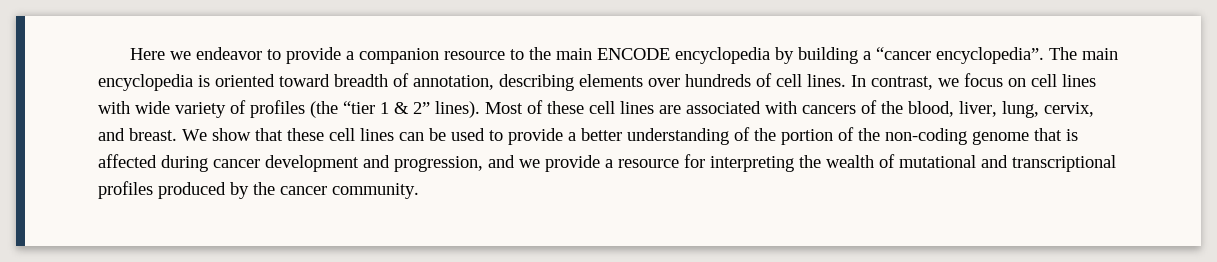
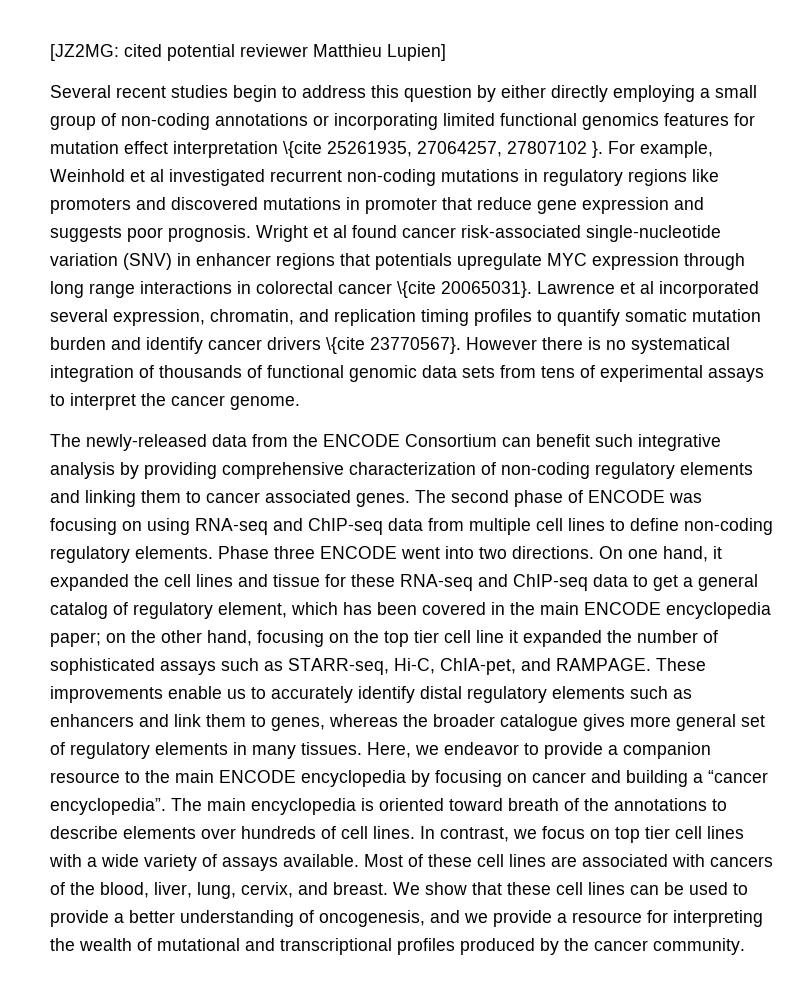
- Here we endeavor to provide a companion resource to the main ENCODE encyclopedia by building a “cancer encyclopedia”.
+ [JZ2MG: cited potential reviewer Matthieu Lupien]
+ Several recent studies begin to address this question by either directly employing a small group of non-coding annotations or incorporating limited functional genomics features for mutation effect interpretation \{cite 25261935, 27064257, 27807102 }. For example, Weinhold et al investigated recurrent non-coding mutations in regulatory regions like promoters and discovered mutations in promoter that reduce gene expression and suggests poor prognosis. Wright et al found cancer risk-associated single-nucleotide variation (SNV) in enhancer regions that potentials upregulate MYC expression through long range interactions in colorectal cancer \{cite 20065031}. Lawrence et al incorporated several expression, chromatin, and replication timing profiles to quantify somatic mutation burden and identify cancer drivers \{cite 23770567}. However there is no systematical integration of thousands of functional genomic data sets from tens of experimental assays to interpret the cancer genome.
+ The newly-released data from the ENCODE Consortium can benefit such integrative analysis by providing comprehensive characterization of non-coding regulatory elements and linking them to cancer associated genes. The second phase of ENCODE was focusing on using RNA-seq and ChIP-seq data from multiple cell lines to define non-coding regulatory elements. Phase three ENCODE went into two directions. On one hand, it expanded the cell lines and tissue for these RNA-seq and ChIP-seq data to get a general catalog of regulatory element, which has been covered in the main ENCODE encyclopedia paper; on the other hand, focusing on the top tier cell line it expanded the number of sophisticated assays such as STARR-seq, Hi-C, ChIA-pet, and RAMPAGE. These improvements enable us to accurately identify distal regulatory elements such as enhancers and link them to genes, whereas the broader catalogue gives more general set of regulatory elements in many tissues. Here, we endeavor to provide a companion resource to the main ENCODE encyclopedia by focusing on cancer and building a “cancer encyclopedia”.
- The main encyclopedia is oriented toward breadth of annotation, describing elements over hundreds of cell lines.
+ The main encyclopedia is oriented toward breath of the annotations to describe elements over hundreds of cell lines.
- In contrast, we focus on cell lines with wide variety of profiles (the “tier 1 & 2” lines).
+ In contrast, we focus on top tier cell lines with a wide variety of assays available.
- We show that these cell lines can be used to provide a better understanding of the portion of the non-coding genome that is affected during cancer development and progression, and we provide a resource for interpreting the wealth of mutational and transcriptional profiles produced by the cancer community.
+ We show that these cell lines can be used to provide a better understanding of oncogenesis, and we provide a resource for interpreting the wealth of mutational and transcriptional profiles produced by the cancer community.

